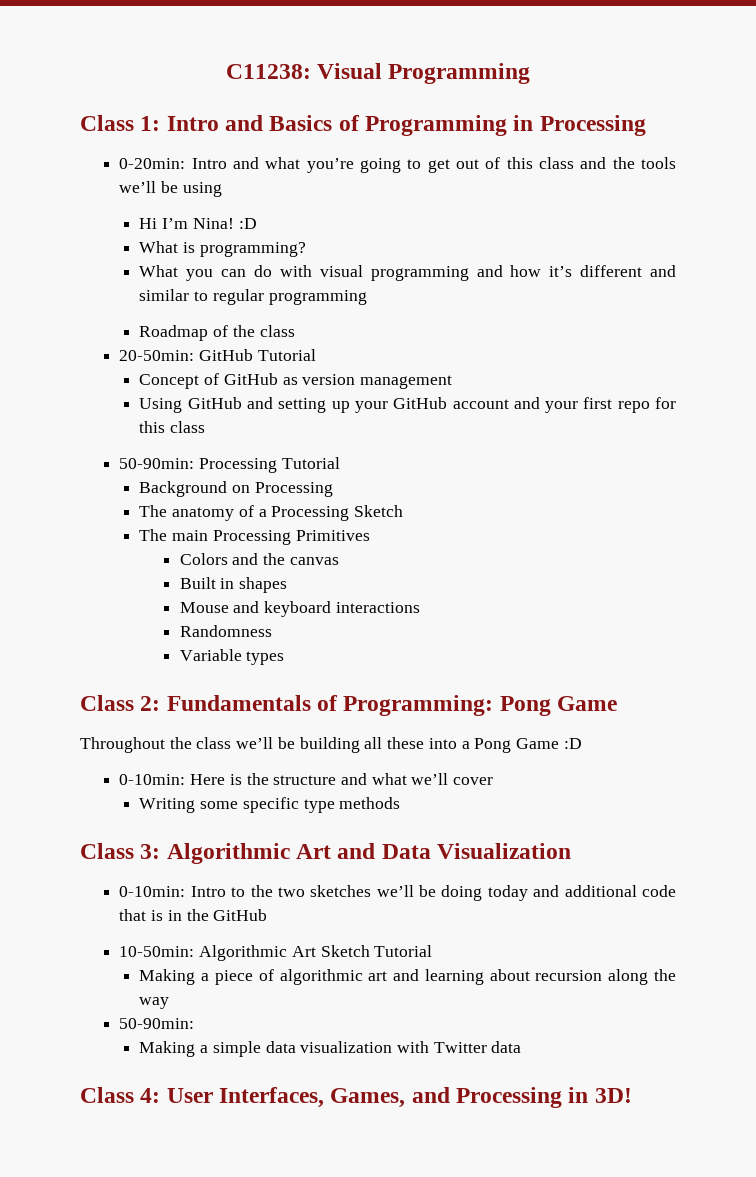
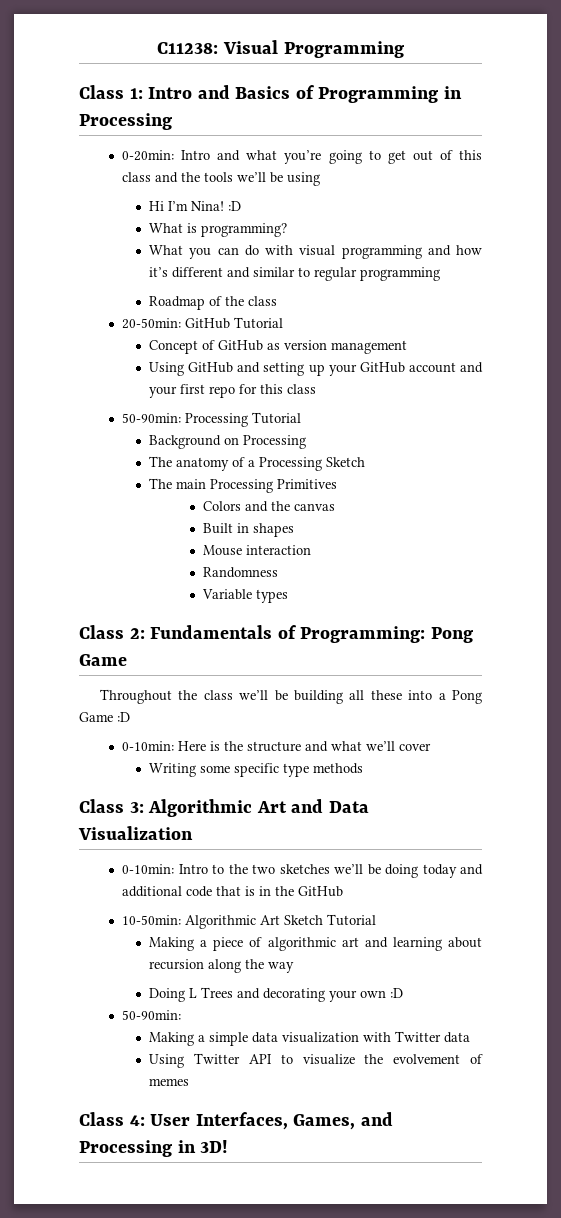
- Mouse and keyboard interactions
+ Mouse interaction
+ Doing L Trees and decorating your own :D
+ Using Twitter API to visualize the evolvement of memes

